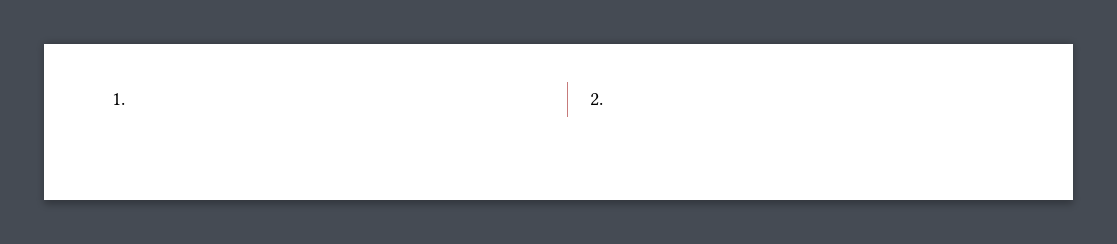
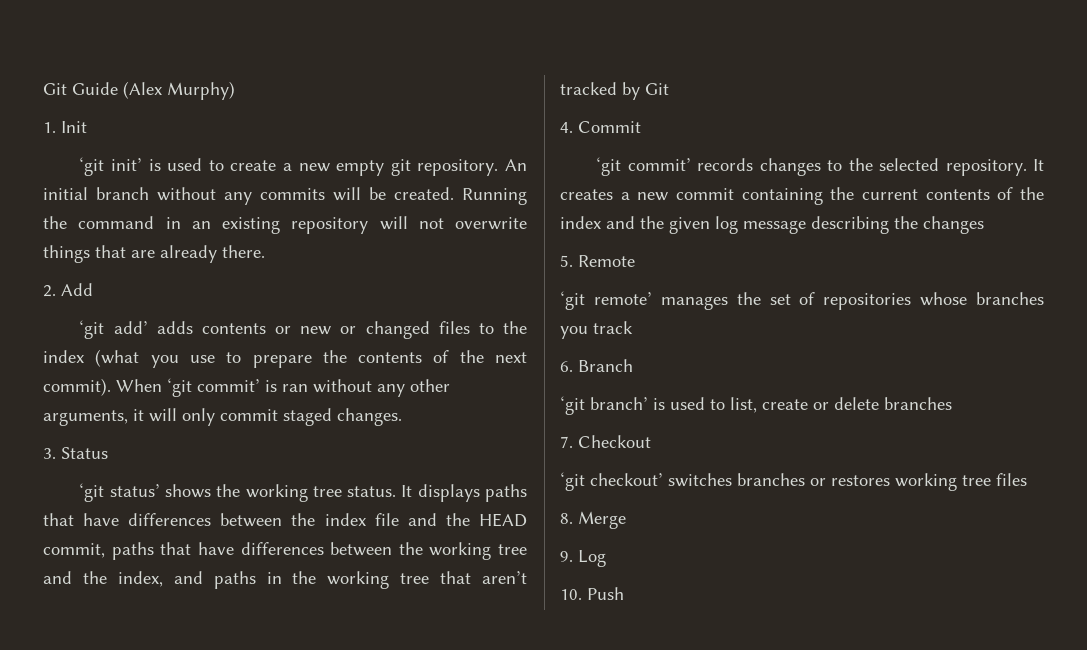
- 1.
- 2.
+ Git Guide (Alex Murphy)
+ 1. Init
+ ‘git init’ is used to create a new empty git repository. An initial branch without any commits will be created. Running the command in an existing repository will not overwrite things that are already there.
+ 2. Add
+ ‘git add’ adds contents or new or changed files to the index (what you use to prepare the contents of the next commit). When ‘git commit’ is ran without any other arguments, it will only commit staged changes.
+ 3. Status
+ ‘git status’ shows the working tree status. It displays paths that have differences between the index file and the HEAD commit, paths that have differences between the working tree and the index, and paths in the working tree that aren’t tracked by Git
+ 4. Commit
+ ‘git commit’ records changes to the selected repository. It creates a new commit containing the current contents of the index and the given log message describing the changes
+ 5. Remote
+ ‘git remote’ manages the set of repositories whose branches you track
+ 6. Branch
+ ‘git branch’ is used to list, create or delete branches
+ 7. Checkout
+ ‘git checkout’ switches branches or restores working tree files
+ 8. Merge
+ 9. Log
+ 10. Push

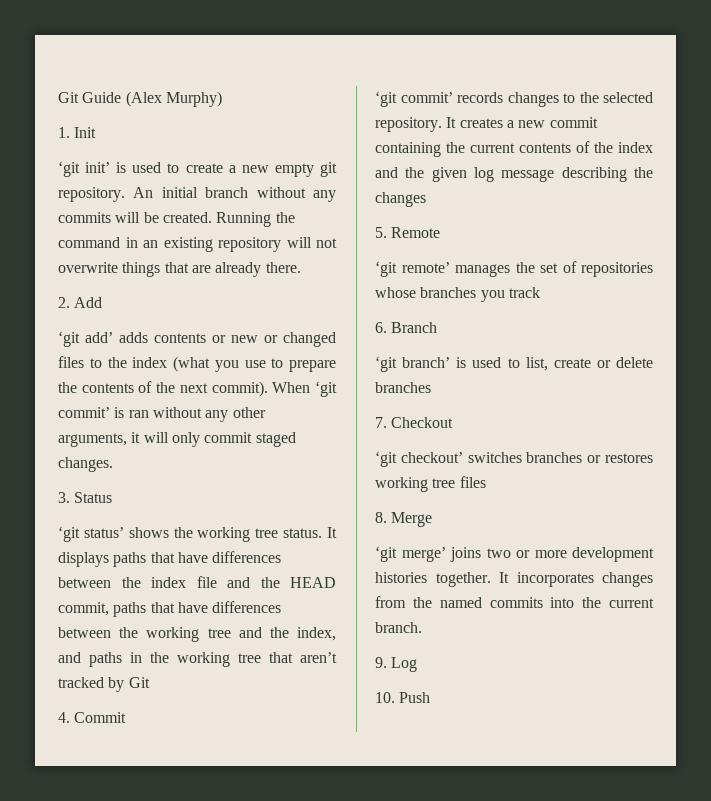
+ ‘git merge’ joins two or more development histories together. It incorporates changes from the named commits into the current branch.

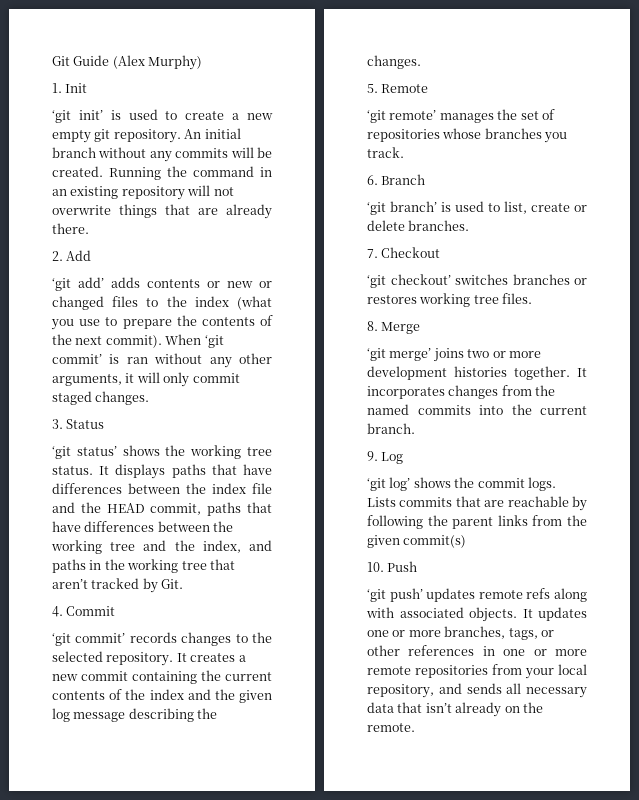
- It displays paths that have differences between the index file and the HEAD commit, paths that have differences between the working tree and the index, and paths in the working tree that aren’t tracked by Git
+ It displays paths that have differences between the index file and the HEAD commit, paths that have differences between the working tree and the index, and paths in the working tree that aren’t tracked by Git.
- It creates a new commit containing the current contents of the index and the given log message describing the changes
+ It creates a new commit containing the current contents of the index and the given log message describing the changes.
- ‘git remote’ manages the set of repositories whose branches you track
+ ‘git remote’ manages the set of repositories whose branches you track.
- ‘git branch’ is used to list, create or delete branches
+ ‘git branch’ is used to list, create or delete branches.
- ‘git checkout’ switches branches or restores working tree files
+ ‘git checkout’ switches branches or restores working tree files.
+ ‘git log’ shows the commit logs. Lists commits that are reachable by following the parent links from the given commit(s)
  10. Push
+ ‘git push’ updates remote refs along with associated objects. It updates one or more branches, tags, or other references in one or more remote repositories from your local repository, and sends all necessary data that isn’t already on the remote.

